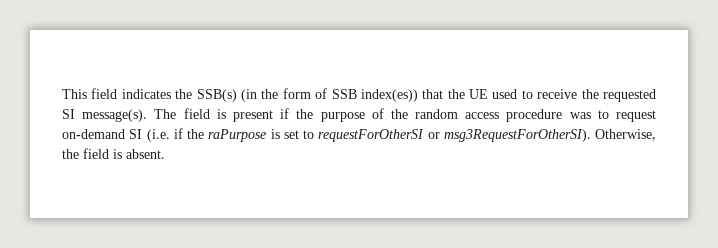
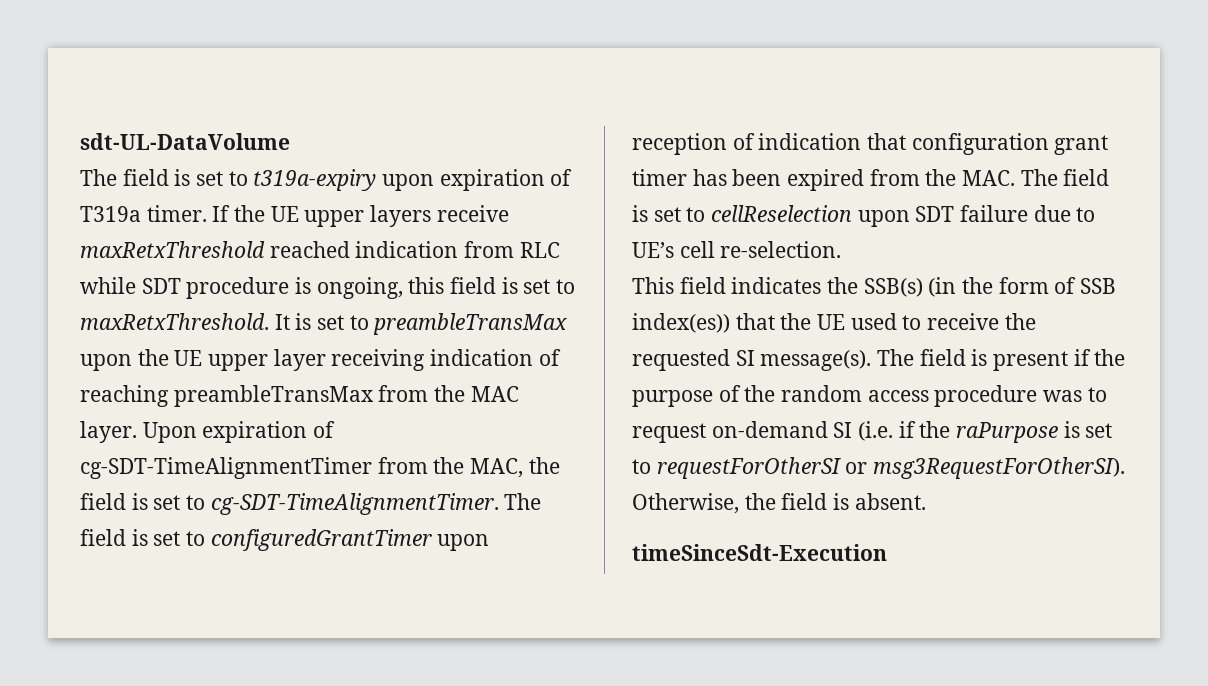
+ sdt-UL-DataVolume
+ The field is set to t319a-expiry upon expiration of T319a timer. If the UE upper layers receive maxRetxThreshold reached indication from RLC while SDT procedure is ongoing, this field is set to maxRetxThreshold. It is set to preambleTransMax upon the UE upper layer receiving indication of reaching preambleTransMax from the MAC layer. Upon expiration of cg-SDT-TimeAlignmentTimer from the MAC, the field is set to cg-SDT-TimeAlignmentTimer. The field is set to configuredGrantTimer upon reception of indication that configuration grant timer has been expired from the MAC. The field is set to cellReselection upon SDT failure due to UE’s cell re-selection.
+ timeSinceSdt-Execution

